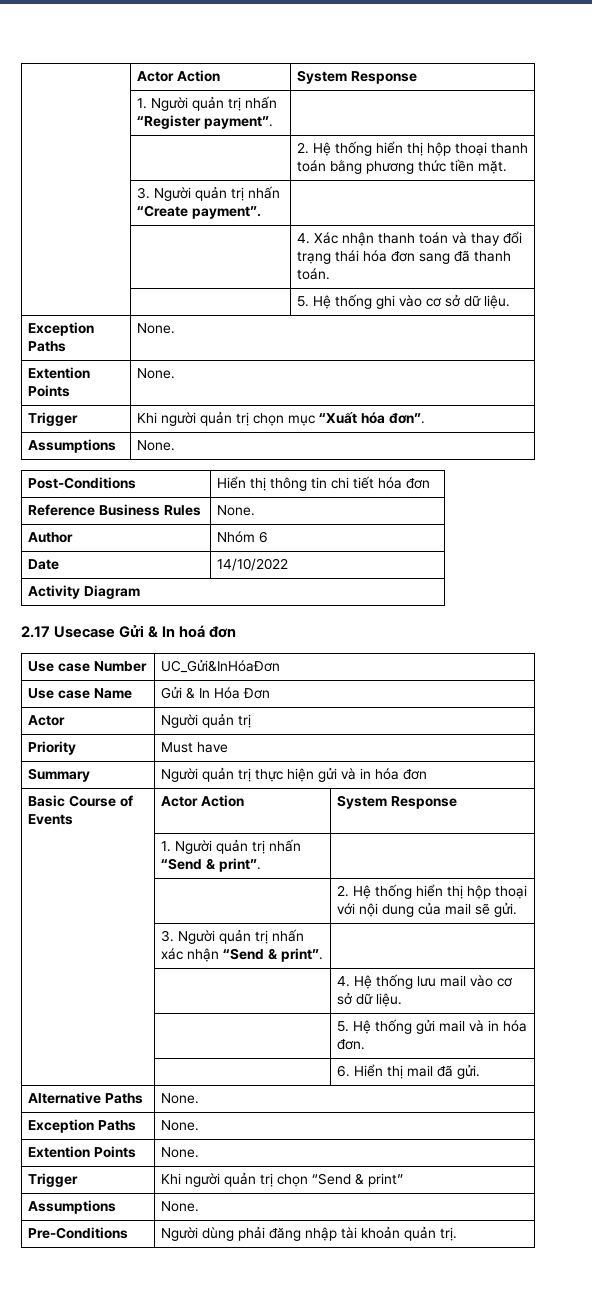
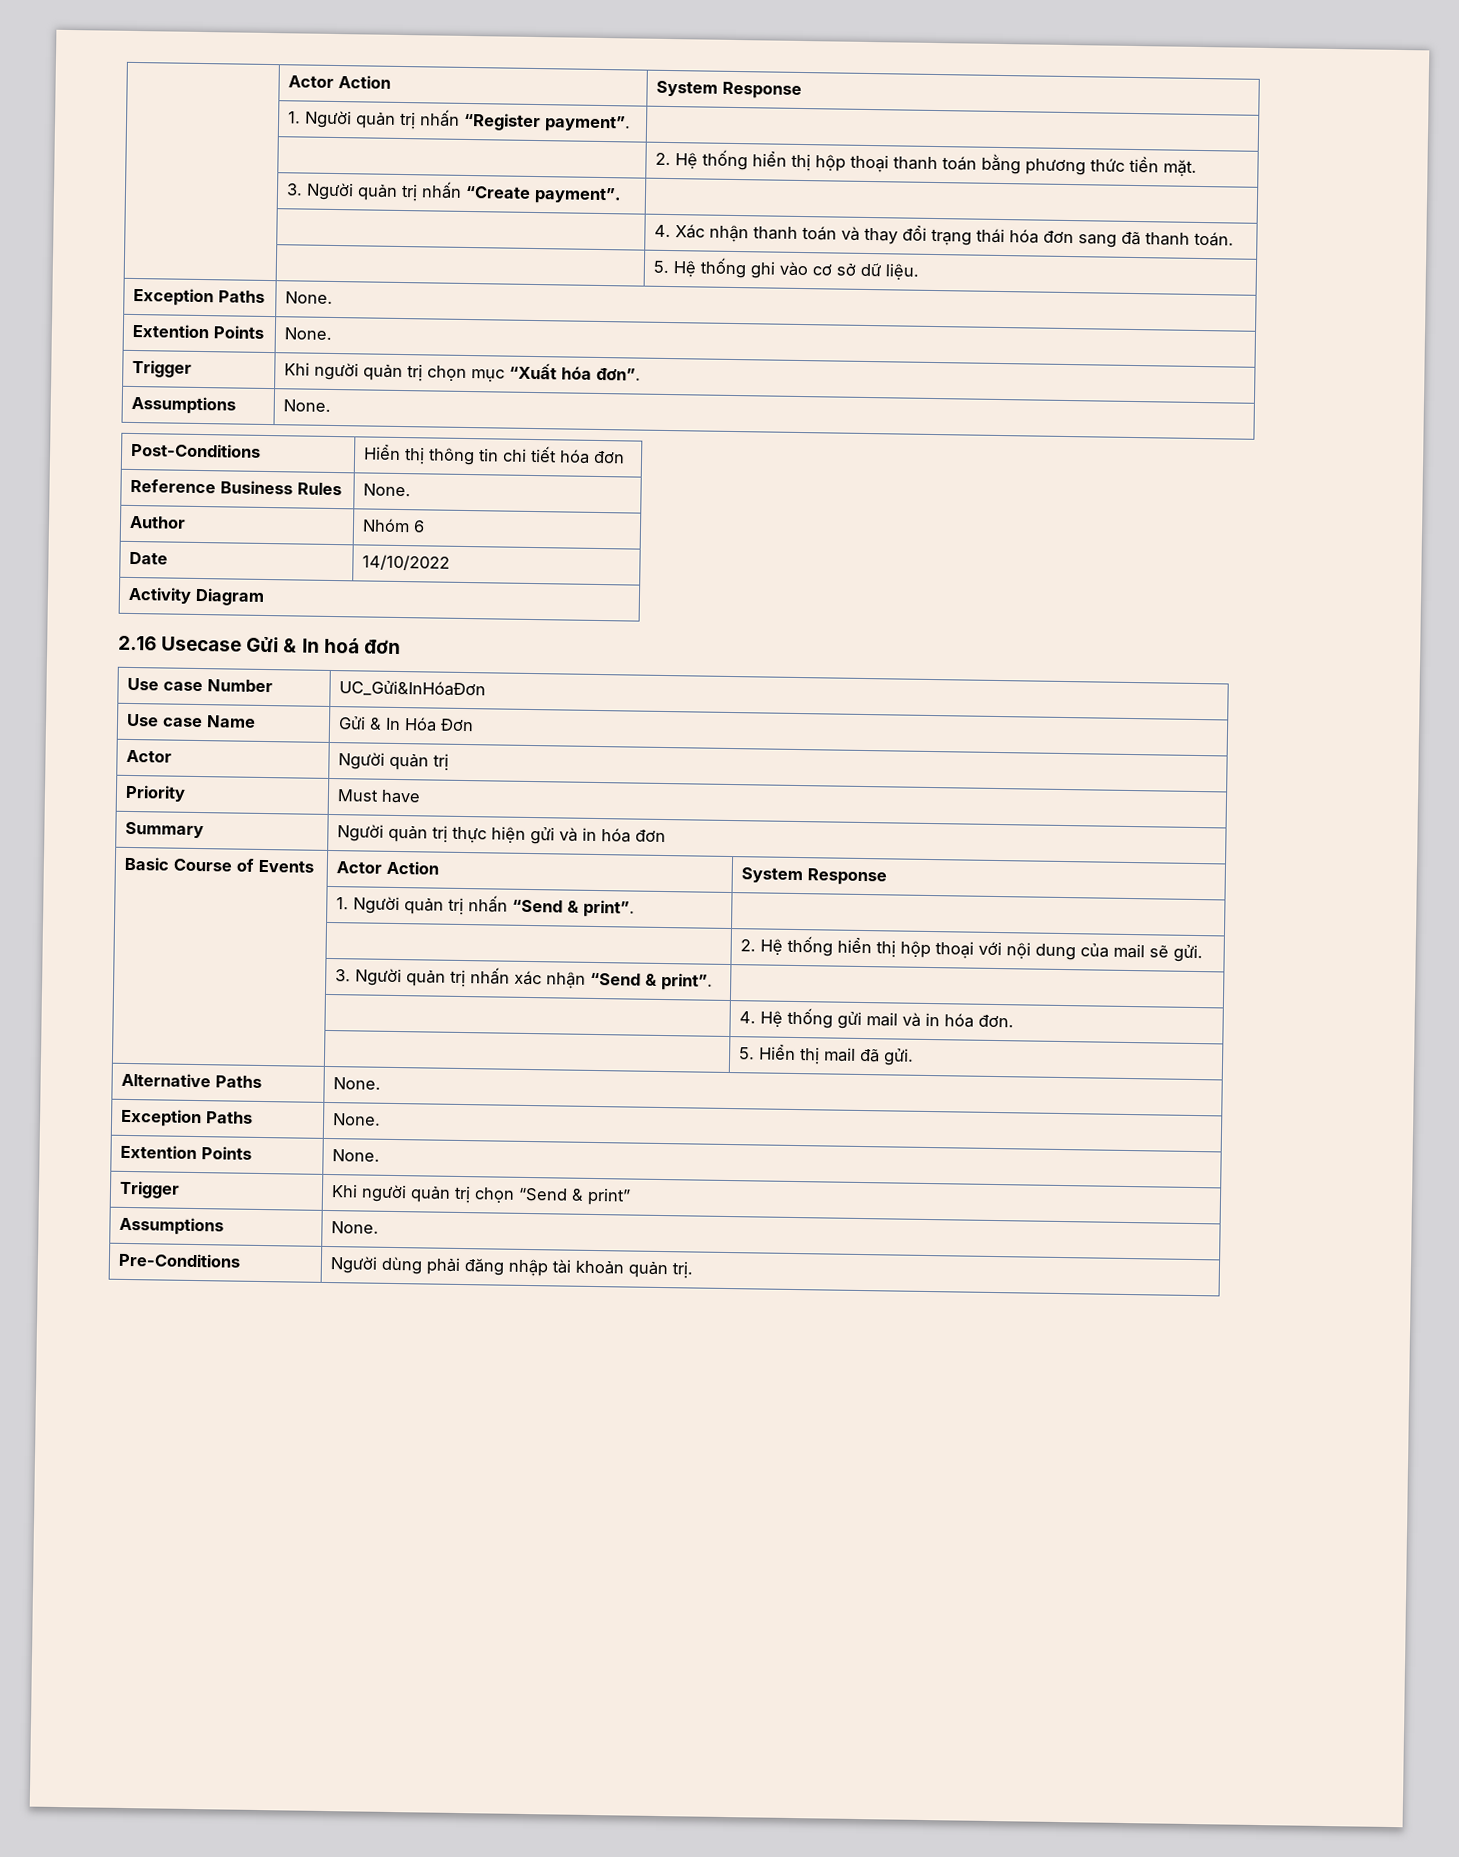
- 2.17 Usecase Gửi & In hoá đơn
+ 2.16 Usecase Gửi & In hoá đơn
- | | 4. Hệ thống lưu mail vào cơ sở dữ liệu.
- | | 5. Hệ thống gửi mail và in hóa đơn.
+ | | 4. Hệ thống gửi mail và in hóa đơn.
- | | 6. Hiển thị mail đã gửi.
+ | | 5. Hiển thị mail đã gửi.

